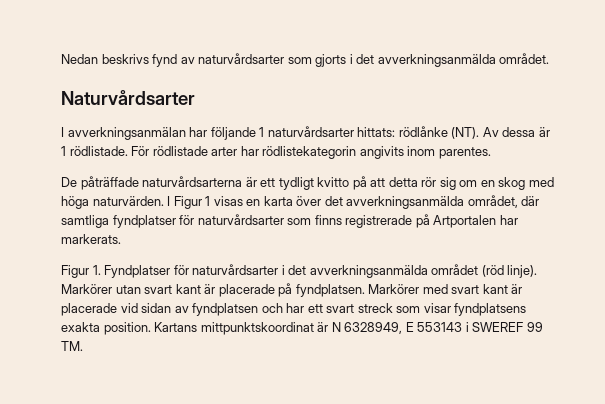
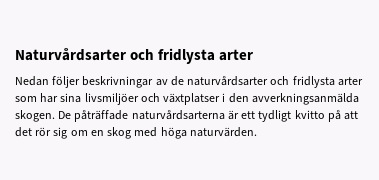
- Nedan beskrivs fynd av naturvårdsarter som gjorts i det avverkningsanmälda området.
- Naturvårdsarter
- I avverkningsanmälan har följande 1 naturvårdsarter hittats: rödlånke (NT). Av dessa är 1 rödlistade. För rödlistade arter har rödlistekategorin angivits inom parentes.
- De påträffade naturvårdsarterna är ett tydligt kvitto på att detta rör sig om en skog med höga naturvärden. I Figur 1 visas en karta över det avverkningsanmälda området, där samtliga fyndplatser för naturvårdsarter som finns registrerade på Artportalen har markerats.
- Figur 1. Fyndplatser för naturvårdsarter i det avverkningsanmälda området (röd linje). Markörer utan svart kant är placerade på fyndplatsen. Markörer med svart kant är placerade vid sidan av fyndplatsen och har ett svart streck som visar fyndplatsens exakta position. Kartans mittpunktskoordinat är N 6328949, E 553143 i SWEREF 99 TM.
+ Naturvårdsarter och fridlysta arter
+ Nedan följer beskrivningar av de naturvårdsarter och fridlysta arter som har sina livsmiljöer och växtplatser i den avverkningsanmälda skogen. De påträffade naturvårdsarterna är ett tydligt kvitto på att det rör sig om en skog med höga naturvärden.

